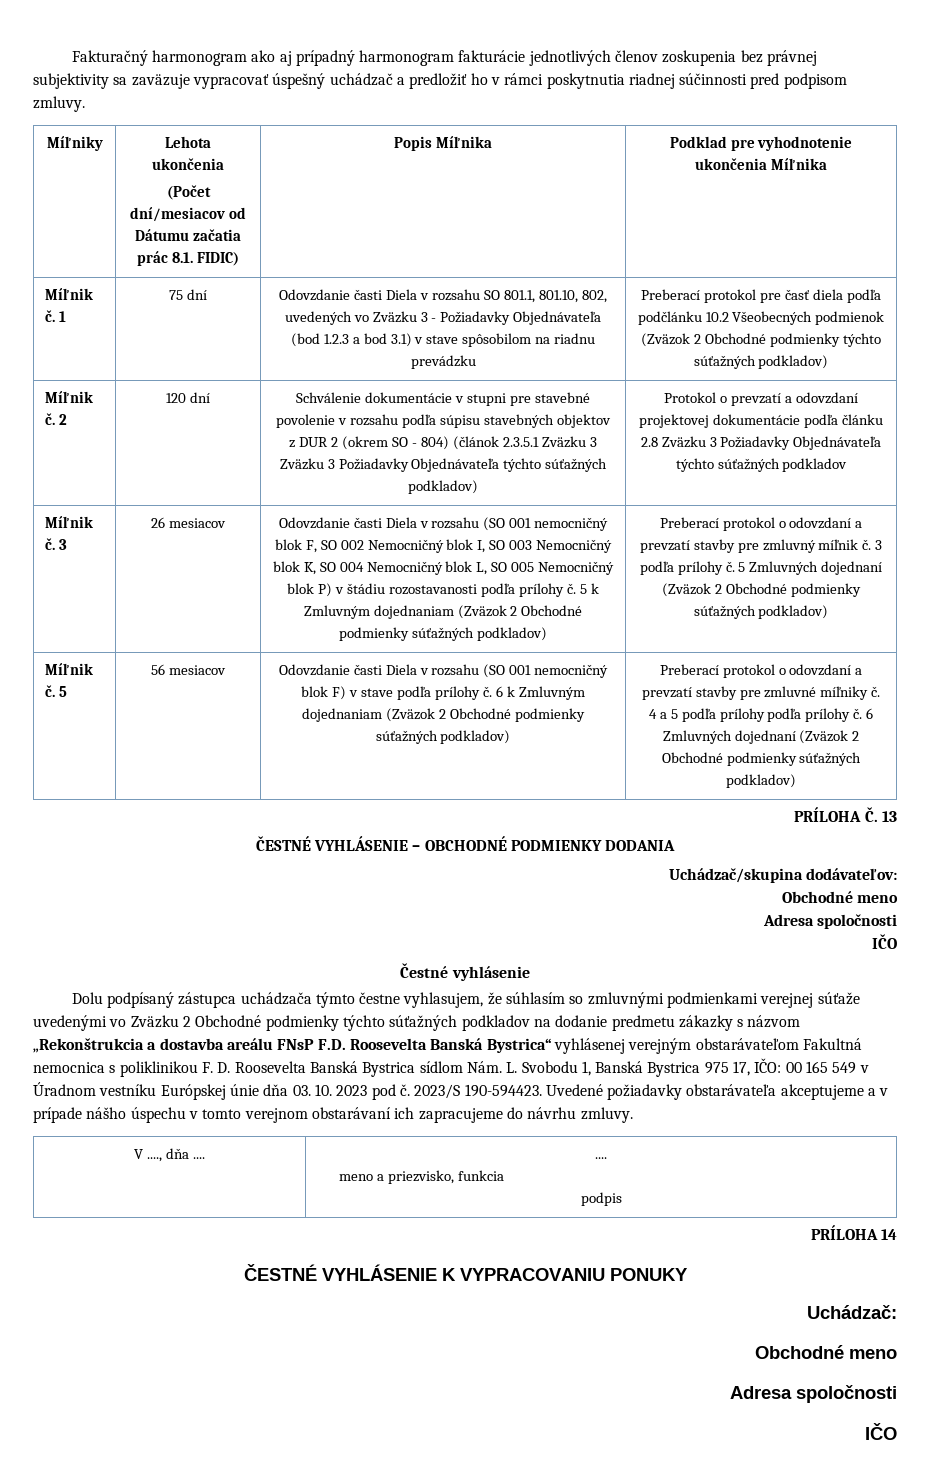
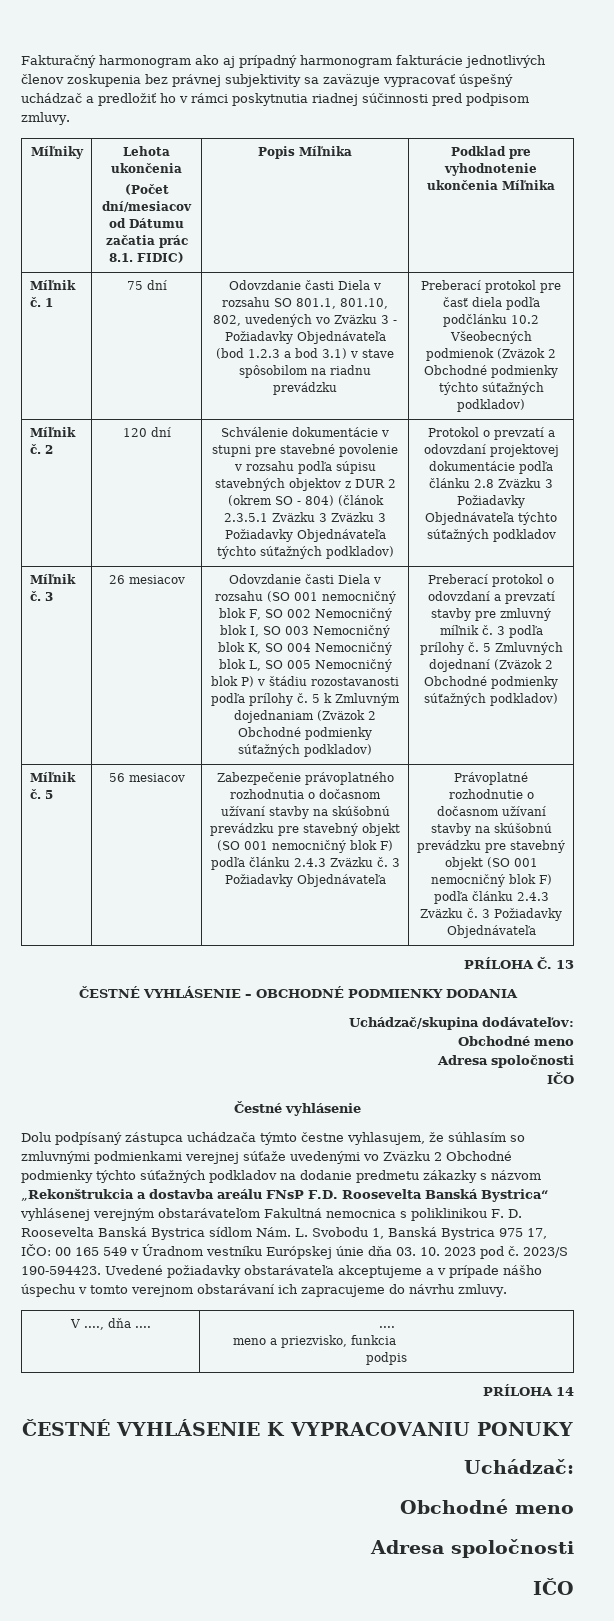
- Odovzdanie časti Diela v rozsahu (SO 001 nemocničný blok F) v stave podľa prílohy č. 6 k Zmluvným dojednaniam (Zväzok 2 Obchodné podmienky súťažných podkladov) | Preberací protokol o odovzdaní a prevzatí stavby pre zmluvné míľniky č. 4 a 5 podľa prílohy podľa prílohy č. 6 Zmluvných dojednaní (Zväzok 2 Obchodné podmienky súťažných podkladov)
+ Zabezpečenie právoplatného rozhodnutia o dočasnom užívaní stavby na skúšobnú prevádzku pre stavebný objekt (SO 001 nemocničný blok F) podľa článku 2.4.3 Zväzku č. 3 Požiadavky Objednávateľa | Právoplatné rozhodnutie o dočasnom užívaní stavby na skúšobnú prevádzku pre stavebný objekt (SO 001 nemocničný blok F) podľa článku 2.4.3 Zväzku č. 3 Požiadavky Objednávateľa

